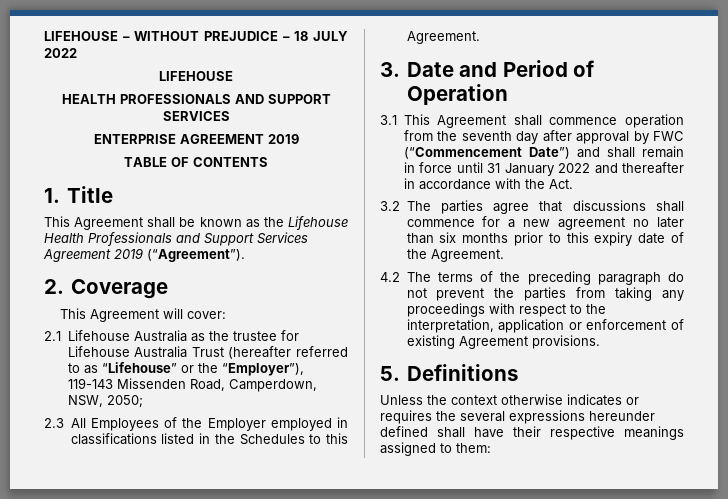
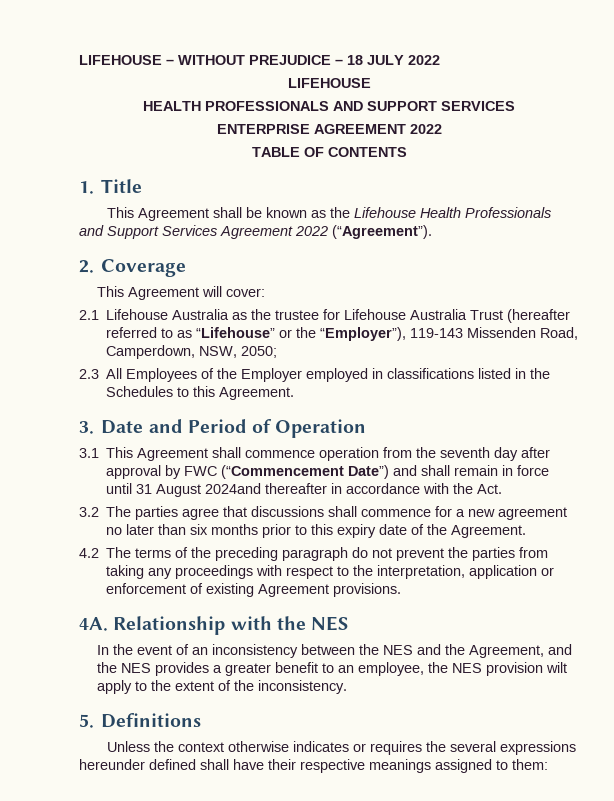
- ENTERPRISE AGREEMENT 2019
+ ENTERPRISE AGREEMENT 2022
- This Agreement shall be known as the Lifehouse Health Professionals and Support Services Agreement 2019 (“Agreement”).
+ This Agreement shall be known as the Lifehouse Health Professionals and Support Services Agreement 2022 (“Agreement”).
- 3.1 This Agreement shall commence operation from the seventh day after approval by FWC (“Commencement Date”) and shall remain in force until 31 January 2022 and thereafter in accordance with the Act.
+ 3.1 This Agreement shall commence operation from the seventh day after approval by FWC (“Commencement Date”) and shall remain in force until 31 August 2024and thereafter in accordance with the Act.
+ 4A. Relationship with the NES
+ In the event of an inconsistency between the NES and the Agreement, and the NES provides a greater benefit to an employee, the NES provision wilt apply to the extent of the inconsistency.

